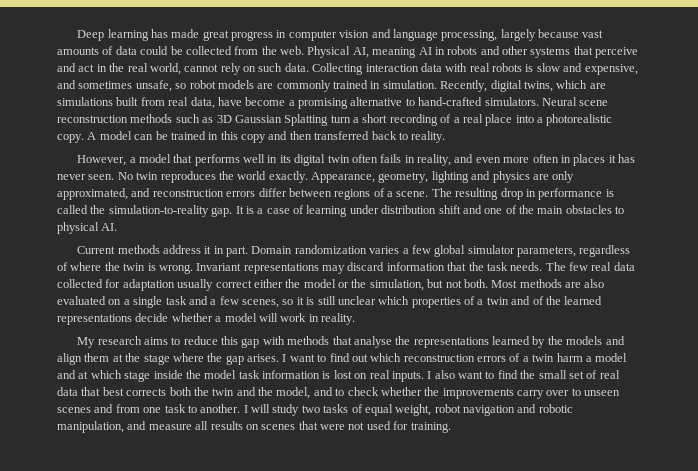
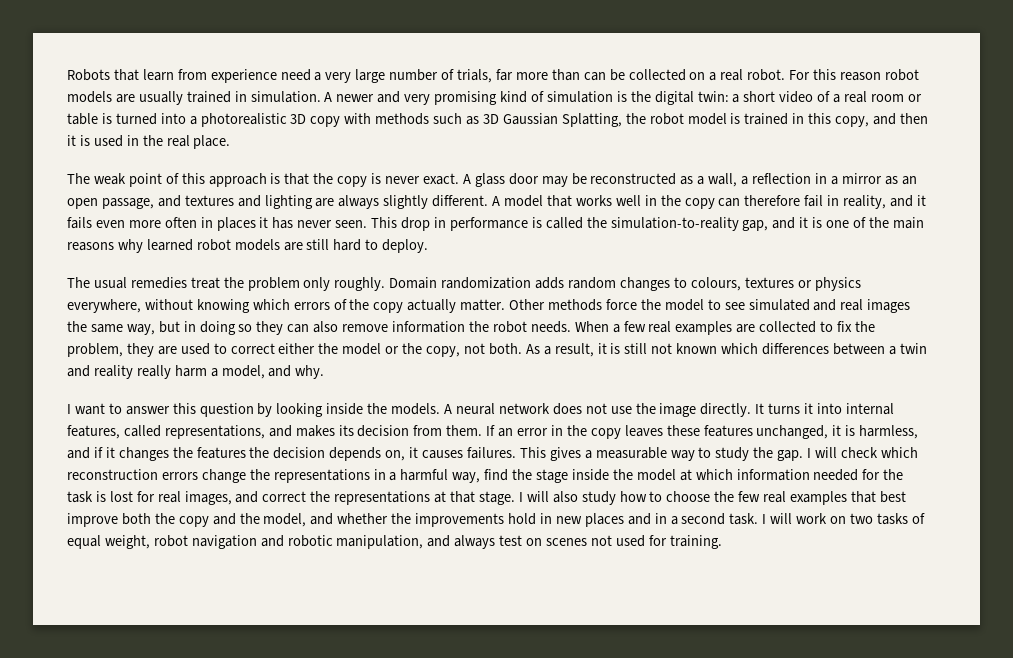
- Deep learning has made great progress in computer vision and language processing, largely because vast amounts of data could be collected from the web. Physical AI, meaning AI in robots and other systems that perceive and act in the real world, cannot rely on such data. Collecting interaction data with real robots is slow and expensive, and sometimes unsafe, so robot models are commonly trained in simulation.
+ Robots that learn from experience need a very large number of trials, far more than can be collected on a real robot. For this reason robot models are usually trained in simulation.
- Recently, digital twins, which are simulations built from real data, have become a promising alternative to hand-crafted simulators. Neural scene reconstruction methods such as 3D Gaussian Splatting turn a short recording of a real place into a photorealistic copy. A model can be trained in this copy and then transferred back to reality.
- However, a model that performs well in its digital twin often fails in reality, and even more often in places it has never seen.
+ A newer and very promising kind of simulation is the digital twin: a short video of a real room or table is turned into a photorealistic 3D copy with methods such as 3D Gaussian Splatting, the robot model is trained in this copy, and then it is used in the real place.
+ The weak point of this approach is that the copy is never exact. A glass door may be reconstructed as a wall, a reflection in a mirror as an open passage, and textures and lighting are always slightly different. A model that works well in the copy can therefore fail in reality, and it fails even more often in places it has never seen.
- No twin reproduces the world exactly. Appearance, geometry, lighting and physics are only approximated, and reconstruction errors differ between regions of a scene. The resulting drop in performance is called the simulation-to-reality gap. It is a case of learning under distribution shift and one of the main obstacles to physical AI.
- Current methods address it in part. Domain randomization varies a few global simulator parameters, regardless of where the twin is wrong. Invariant representations may discard information that the task needs. The few real data collected for adaptation usually correct either the model or the simulation, but not both. Most methods are also evaluated on a single task and a few scenes, so it is still unclear which properties of a twin and of the learned representations decide whether a model will work in reality.
- My research aims to reduce this gap with methods that analyse the representations learned by the models and align them at the stage where the gap arises. I want to find out which reconstruction errors of a twin harm a model and at which stage inside the model task information is lost on real inputs. I also want to find the small set of real data that best corrects both the twin and the model, and to check whether the improvements carry over to unseen scenes and from one task to another. I will study two tasks of equal weight, robot navigation and robotic manipulation, and measure all results on scenes that were not used for training.
+ This drop in performance is called the simulation-to-reality gap, and it is one of the main reasons why learned robot models are still hard to deploy.
+ The usual remedies treat the problem only roughly. Domain randomization adds random changes to colours, textures or physics everywhere, without knowing which errors of the copy actually matter. Other methods force the model to see simulated and real images the same way, but in doing so they can also remove information the robot needs. When a few real examples are collected to fix the problem, they are used to correct either the model or the copy, not both. As a result, it is still not known which differences between a twin and reality really harm a model, and why.
+ I want to answer this question by looking inside the models. A neural network does not use the image directly. It turns it into internal features, called representations, and makes its decision from them. If an error in the copy leaves these features unchanged, it is harmless, and if it changes the features the decision depends on, it causes failures. This gives a measurable way to study the gap. I will check which reconstruction errors change the representations in a harmful way, find the stage inside the model at which information needed for the task is lost for real images, and correct the representations at that stage. I will also study how to choose the few real examples that best improve both the copy and the model, and whether the improvements hold in new places and in a second task. I will work on two tasks of equal weight, robot navigation and robotic manipulation, and always test on scenes not used for training.

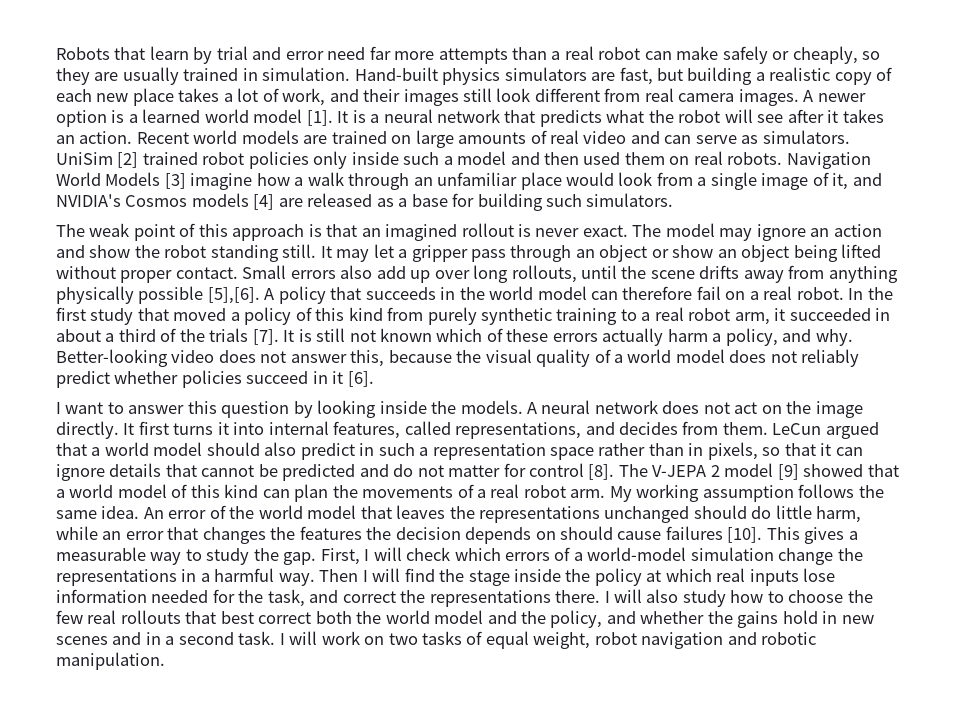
- Robots that learn from experience need a very large number of trials, far more than can be collected on a real robot. For this reason robot models are usually trained in simulation.
+ Robots that learn by trial and error need far more attempts than a real robot can make safely or cheaply, so they are usually trained in simulation.
- A newer and very promising kind of simulation is the digital twin: a short video of a real room or table is turned into a photorealistic 3D copy with methods such as 3D Gaussian Splatting, the robot model is trained in this copy, and then it is used in the real place.
+ Hand-built physics simulators are fast, but building a realistic copy of each new place takes a lot of work, and their images still look different from real camera images. A newer option is a learned world model [1]. It is a neural network that predicts what the robot will see after it takes an action. Recent world models are trained on large amounts of real video and can serve as simulators. UniSim [2] trained robot policies only inside such a model and then used them on real robots. Navigation World Models [3] imagine how a walk through an unfamiliar place would look from a single image of it, and NVIDIA's Cosmos models [4] are released as a base for building such simulators.
- The weak point of this approach is that the copy is never exact. A glass door may be reconstructed as a wall, a reflection in a mirror as an open passage, and textures and lighting are always slightly different. A model that works well in the copy can therefore fail in reality, and it fails even more often in places it has never seen. This drop in performance is called the simulation-to-reality gap, and it is one of the main reasons why learned robot models are still hard to deploy.
- The usual remedies treat the problem only roughly. Domain randomization adds random changes to colours, textures or physics everywhere, without knowing which errors of the copy actually matter. Other methods force the model to see simulated and real images the same way, but in doing so they can also remove information the robot needs. When a few real examples are collected to fix the problem, they are used to correct either the model or the copy, not both. As a result, it is still not known which differences between a twin and reality really harm a model, and why.
+ The weak point of this approach is that an imagined rollout is never exact. The model may ignore an action and show the robot standing still. It may let a gripper pass through an object or show an object being lifted without proper contact. Small errors also add up over long rollouts, until the scene drifts away from anything physically possible [5],[6]. A policy that succeeds in the world model can therefore fail on a real robot. In the first study that moved a policy of this kind from purely synthetic training to a real robot arm, it succeeded in about a third of the trials [7]. It is still not known which of these errors actually harm a policy, and why. Better-looking video does not answer this, because the visual quality of a world model does not reliably predict whether policies succeed in it [6].
- A neural network does not use the image directly.
+ A neural network does not act on the image directly.
- It turns it into internal features, called representations, and makes its decision from them. If an error in the copy leaves these features unchanged, it is harmless, and if it changes the features the decision depends on, it causes failures.
+ It first turns it into internal features, called representations, and decides from them. LeCun argued that a world model should also predict in such a representation space rather than in pixels, so that it can ignore details that cannot be predicted and do not matter for control [8]. The V-JEPA 2 model [9] showed that a world model of this kind can plan the movements of a real robot arm. My working assumption follows the same idea. An error of the world model that leaves the representations unchanged should do little harm, while an error that changes the features the decision depends on should cause failures [10].
- I will check which reconstruction errors change the representations in a harmful way, find the stage inside the model at which information needed for the task is lost for real images, and correct the representations at that stage.
+ First, I will check which errors of a world-model simulation change the representations in a harmful way. Then I will find the stage inside the policy at which real inputs lose information needed for the task, and correct the representations there.
- I will also study how to choose the few real examples that best improve both the copy and the model, and whether the improvements hold in new places and in a second task.
+ I will also study how to choose the few real rollouts that best correct both the world model and the policy, and whether the gains hold in new scenes and in a second task.
- I will work on two tasks of equal weight, robot navigation and robotic manipulation, and always test on scenes not used for training.
+ I will work on two tasks of equal weight, robot navigation and robotic manipulation.

